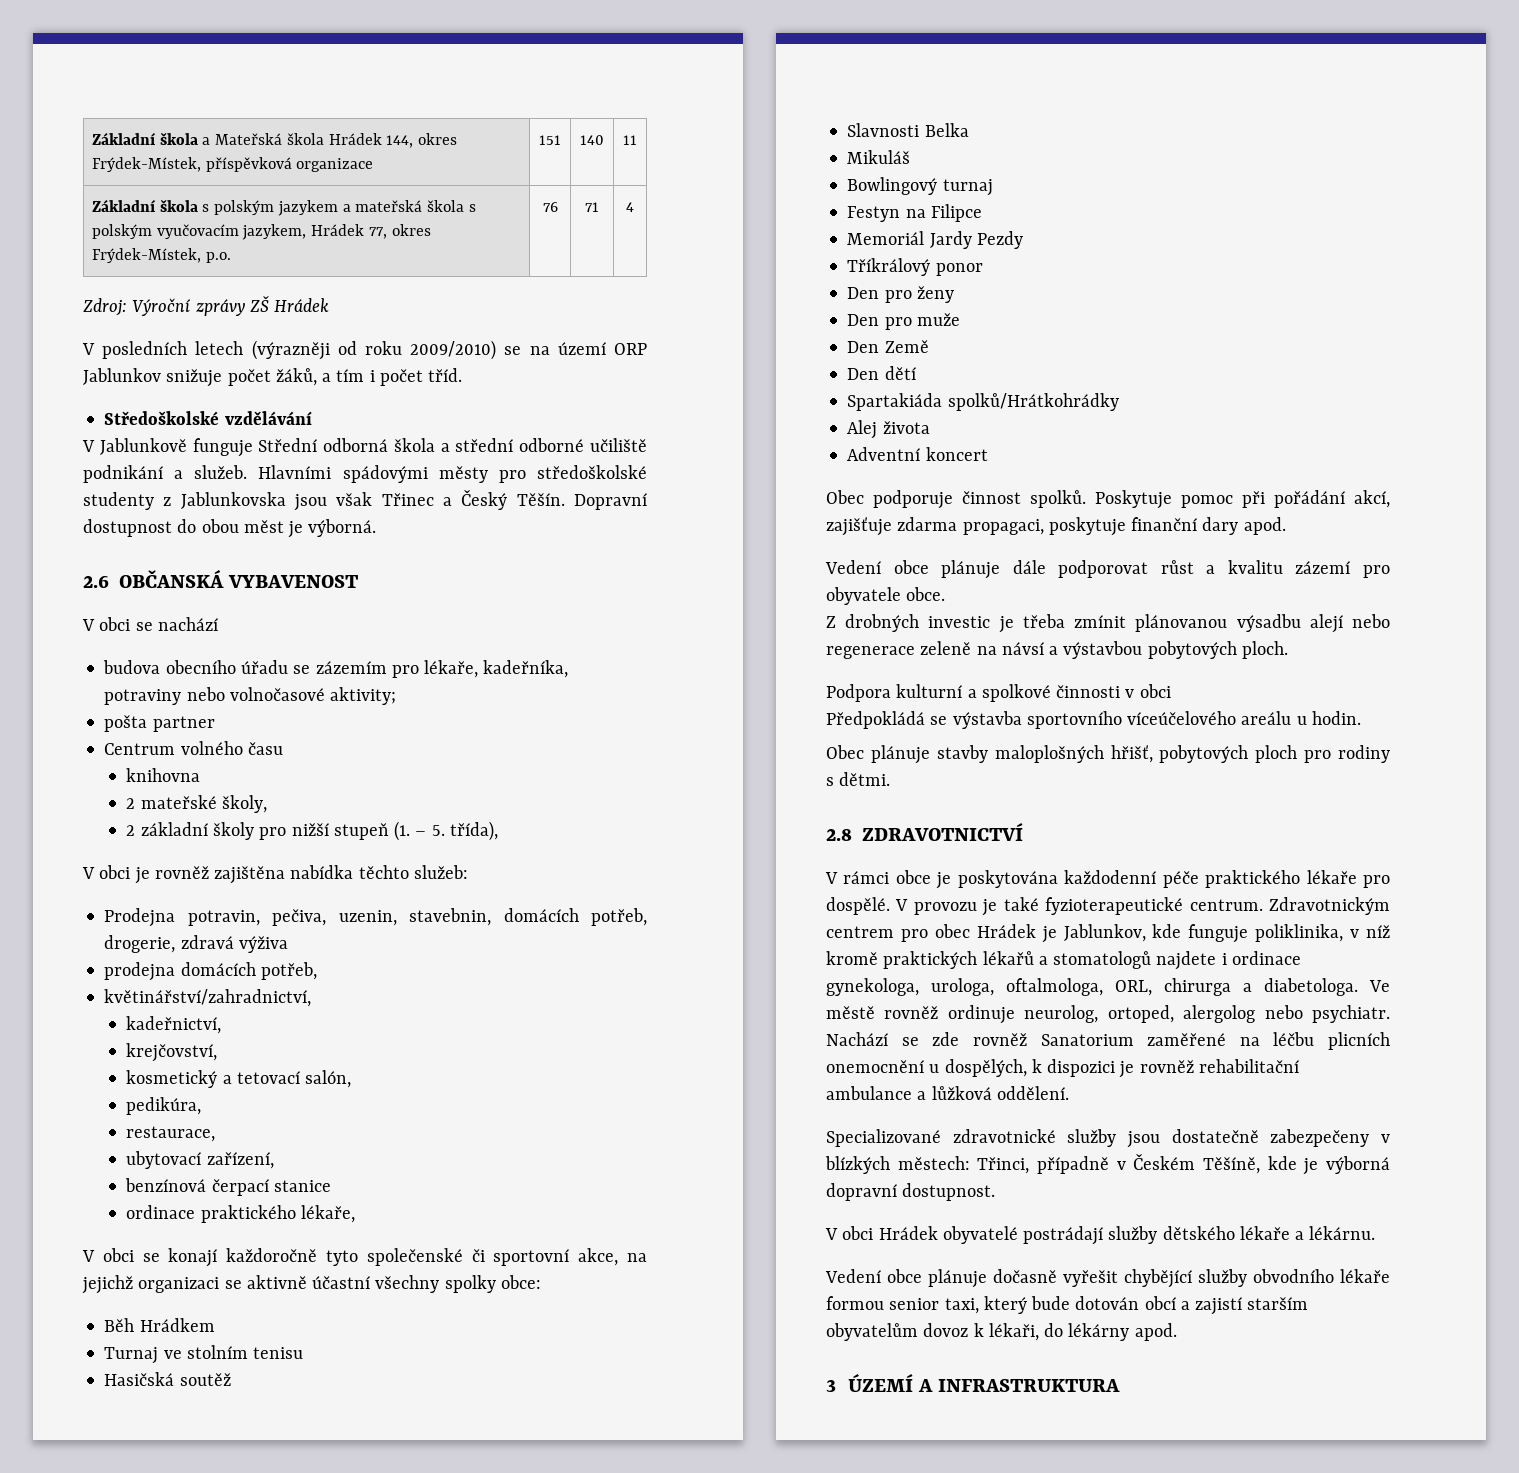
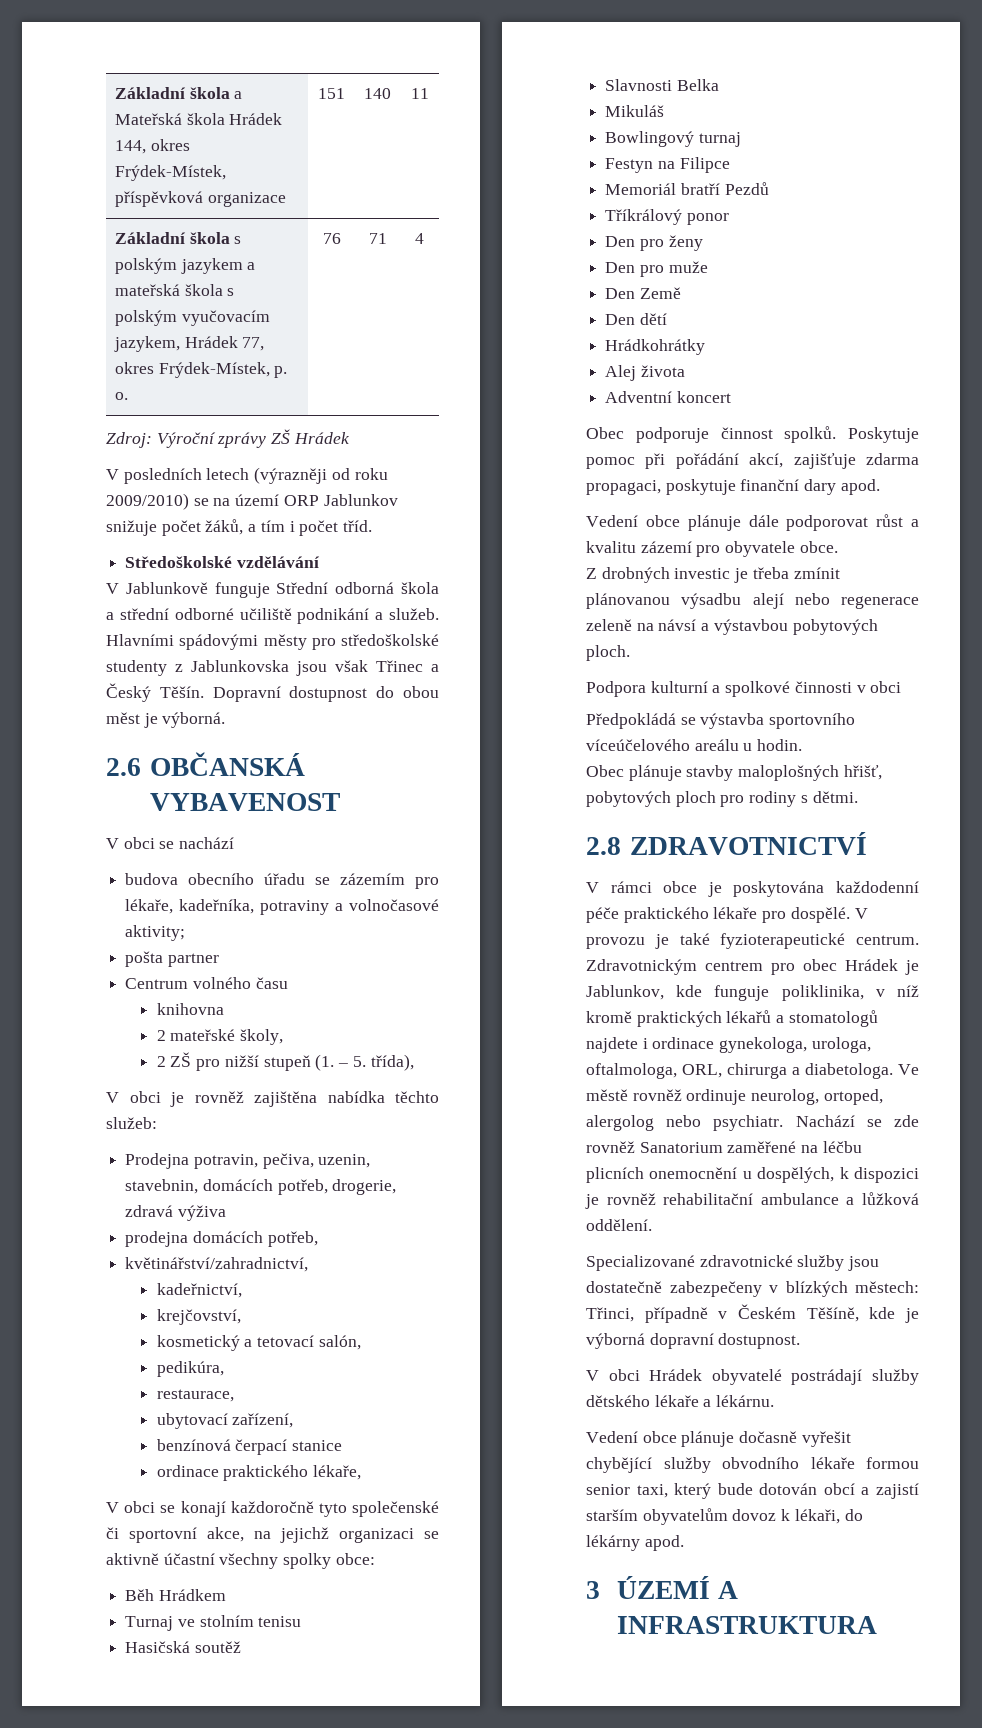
- Základní škola s polským jazykem a mateřská škola s polským vyučovacím jazykem, Hrádek 77, okres Frýdek-Místek, p.o. | 76 | 71 | 4
+ Základní škola s polským jazykem a mateřská škola s polským vyučovacím jazykem, Hrádek 77, okres Frýdek-Místek, p. o. | 76 | 71 | 4
- budova obecního úřadu se zázemím pro lékaře, kadeřníka, potraviny nebo volnočasové aktivity;
+ budova obecního úřadu se zázemím pro lékaře, kadeřníka, potraviny a volnočasové aktivity;
- 2 základní školy pro nižší stupeň (1. – 5. třída),
+ 2 ZŠ pro nižší stupeň (1. – 5. třída),
- Memoriál Jardy Pezdy
+ Memoriál bratří Pezdů
- Spartakiáda spolků/Hrátkohrádky
+ Hrádkohrátky

